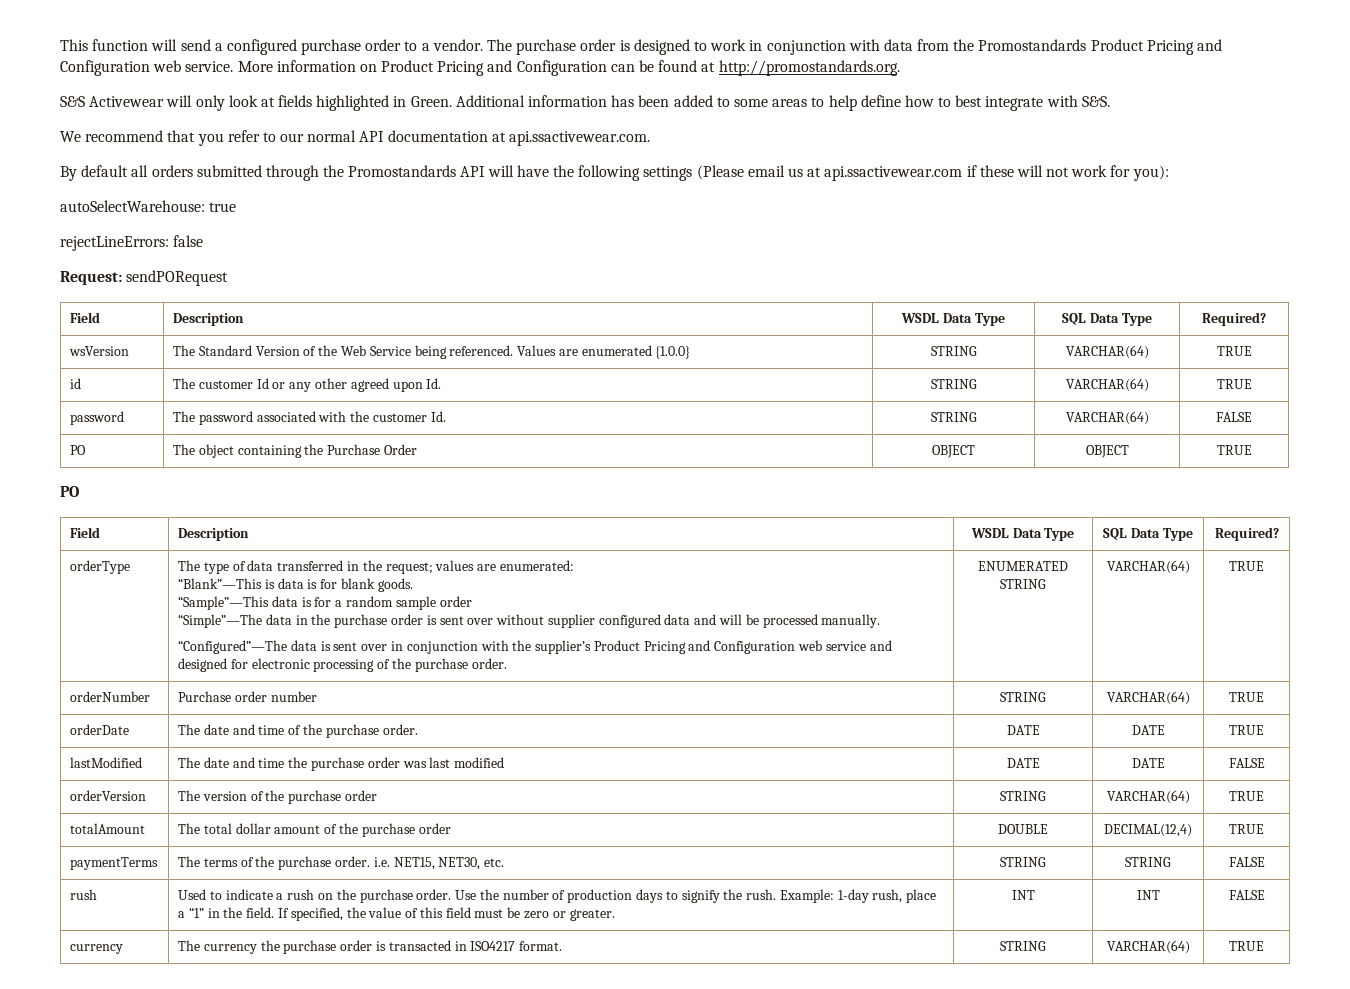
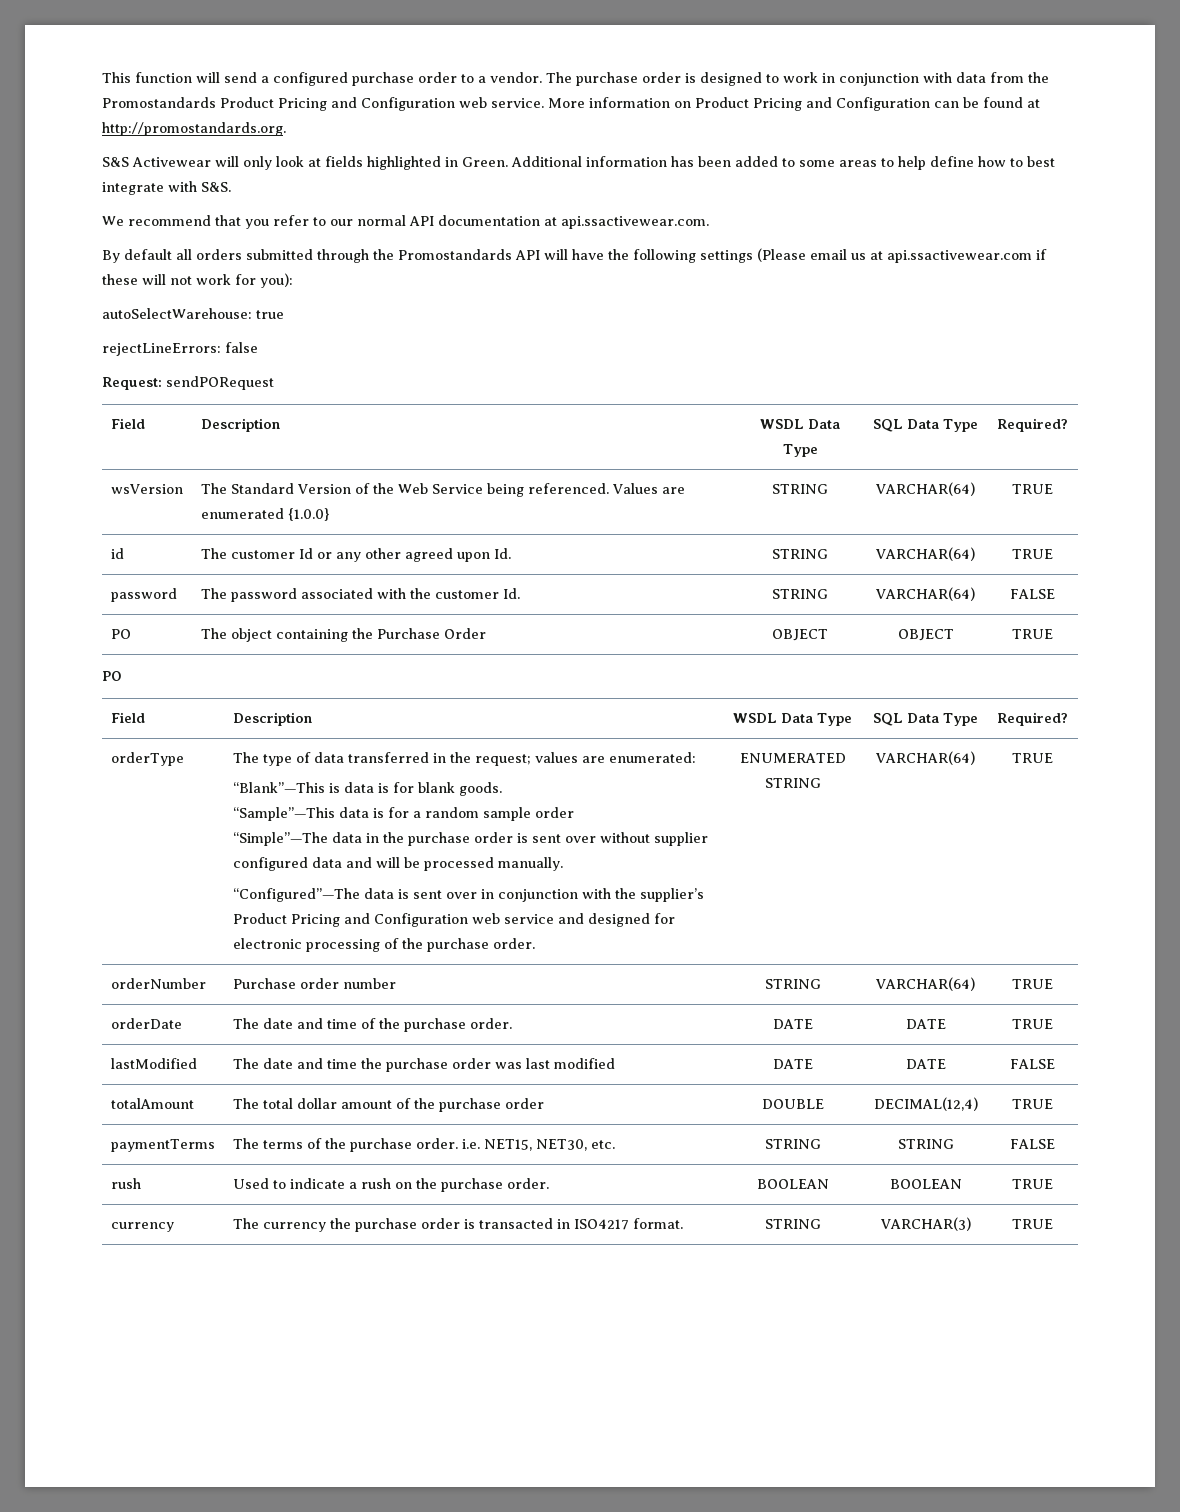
- orderVersion | The version of the purchase order | STRING | VARCHAR(64) | TRUE
- Used to indicate a rush on the purchase order. Use the number of production days to signify the rush. Example: 1-day rush, place a “1” in the field. If specified, the value of this field must be zero or greater. | INT | INT | FALSE
+ Used to indicate a rush on the purchase order. | BOOLEAN | BOOLEAN | TRUE
- currency | The currency the purchase order is transacted in ISO4217 format. | STRING | VARCHAR(64) | TRUE
+ currency | The currency the purchase order is transacted in ISO4217 format. | STRING | VARCHAR(3) | TRUE

